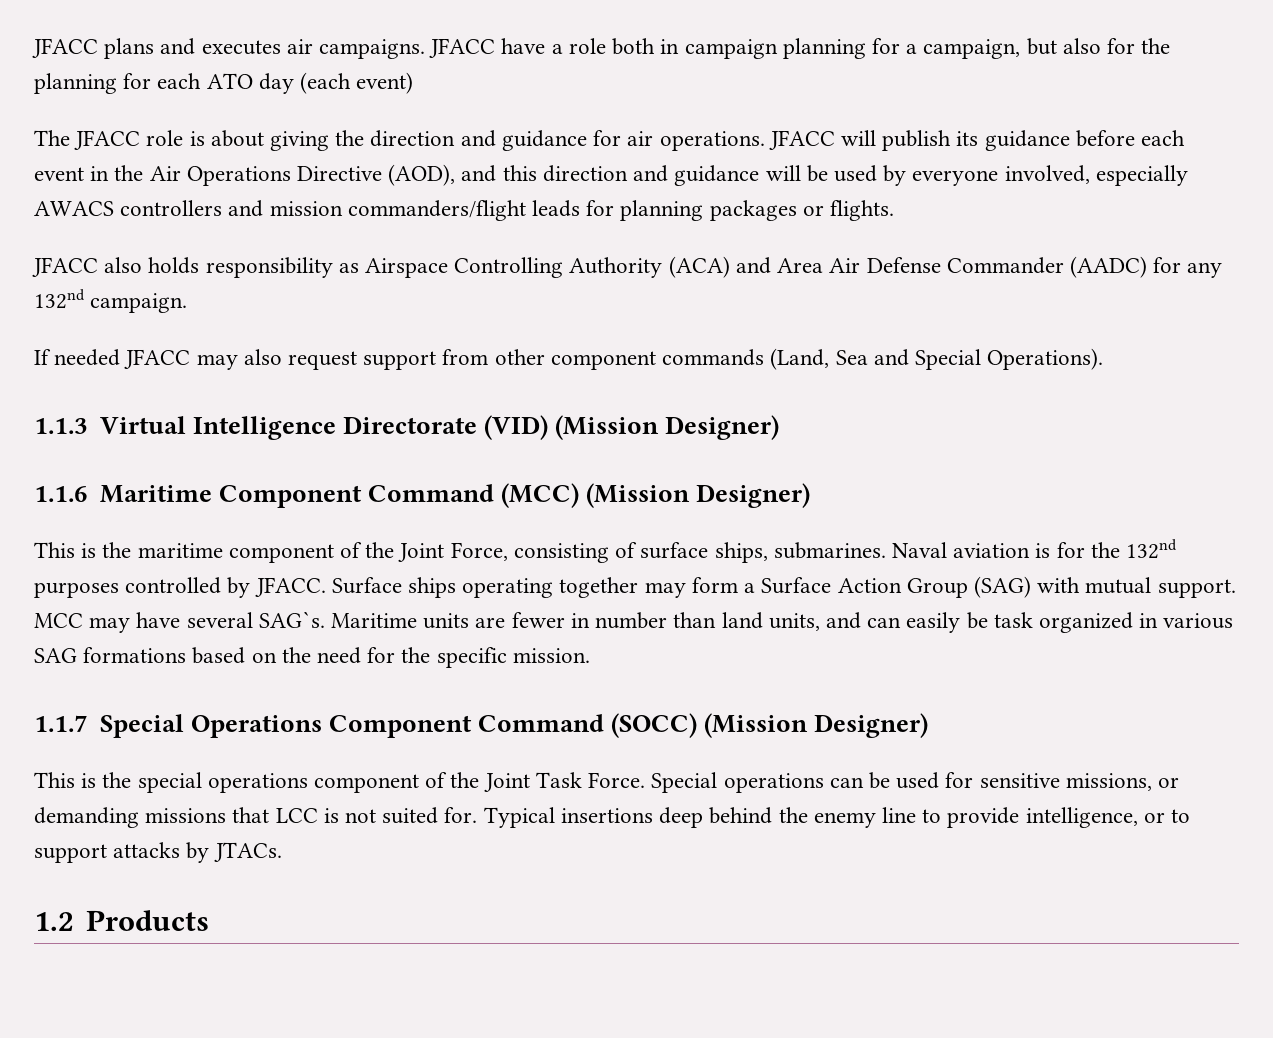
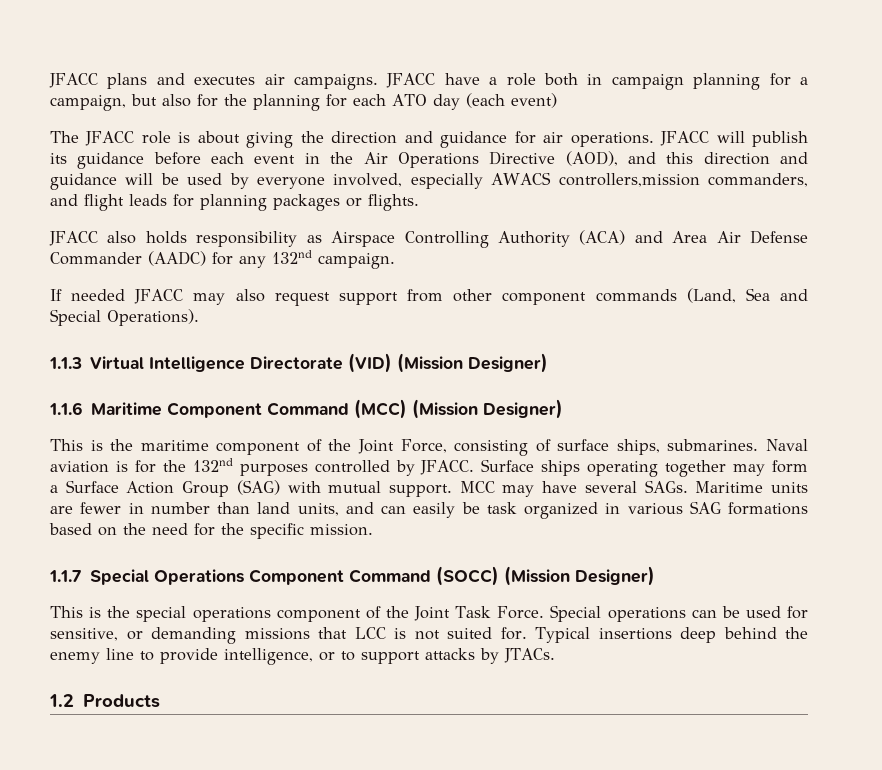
- JFACC will publish its guidance before each event in the Air Operations Directive (AOD), and this direction and guidance will be used by everyone involved, especially AWACS controllers and mission commanders/flight leads for planning packages or flights.
+ JFACC will publish its guidance before each event in the Air Operations Directive (AOD), and this direction and guidance will be used by everyone involved, especially AWACS controllers,mission commanders, and flight leads for planning packages or flights.
- MCC may have several SAG`s.
+ MCC may have several SAGs.
- Special operations can be used for sensitive missions, or demanding missions that LCC is not suited for.
+ Special operations can be used for sensitive, or demanding missions that LCC is not suited for.

